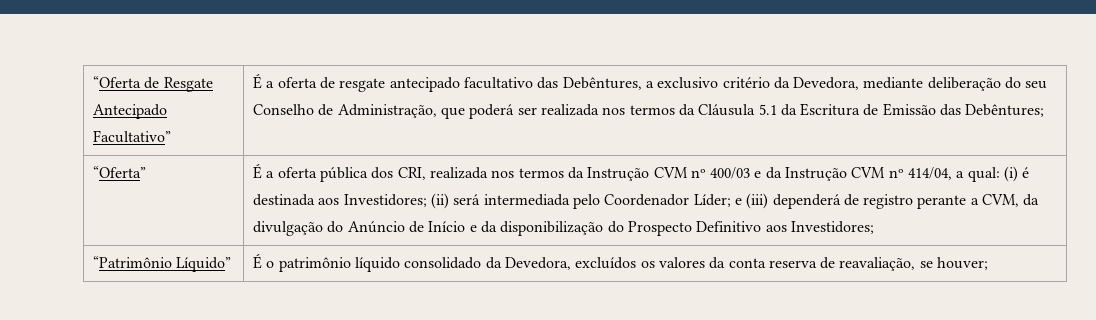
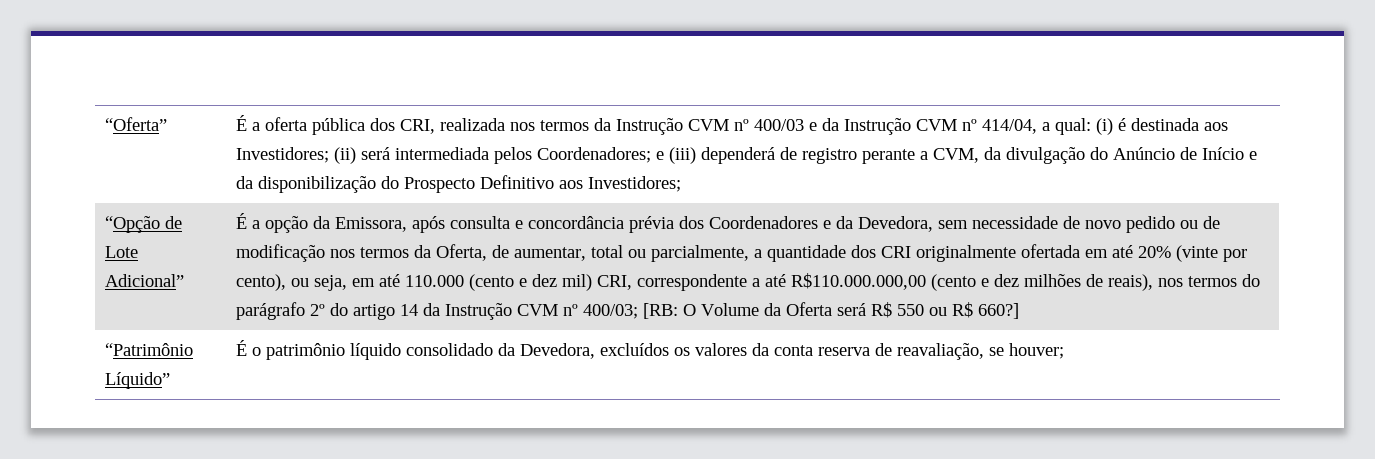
- “Oferta de Resgate Antecipado Facultativo” | É a oferta de resgate antecipado facultativo das Debêntures, a exclusivo critério da Devedora, mediante deliberação do seu Conselho de Administração, que poderá ser realizada nos termos da Cláusula 5.1 da Escritura de Emissão das Debêntures;
- É a oferta pública dos CRI, realizada nos termos da Instrução CVM nº 400/03 e da Instrução CVM nº 414/04, a qual: (i) é destinada aos Investidores; (ii) será intermediada pelo Coordenador Líder; e (iii) dependerá de registro perante a CVM, da divulgação do Anúncio de Início e da disponibilização do Prospecto Definitivo aos Investidores;
+ É a oferta pública dos CRI, realizada nos termos da Instrução CVM nº 400/03 e da Instrução CVM nº 414/04, a qual: (i) é destinada aos Investidores; (ii) será intermediada pelos Coordenadores; e (iii) dependerá de registro perante a CVM, da divulgação do Anúncio de Início e da disponibilização do Prospecto Definitivo aos Investidores;
+ “Opção de Lote Adicional” | É a opção da Emissora, após consulta e concordância prévia dos Coordenadores e da Devedora, sem necessidade de novo pedido ou de modificação nos termos da Oferta, de aumentar, total ou parcialmente, a quantidade dos CRI originalmente ofertada em até 20% (vinte por cento), ou seja, em até 110.000 (cento e dez mil) CRI, correspondente a até R$110.000.000,00 (cento e dez milhões de reais), nos termos do parágrafo 2º do artigo 14 da Instrução CVM nº 400/03; [RB: O Volume da Oferta será R$ 550 ou R$ 660?]

